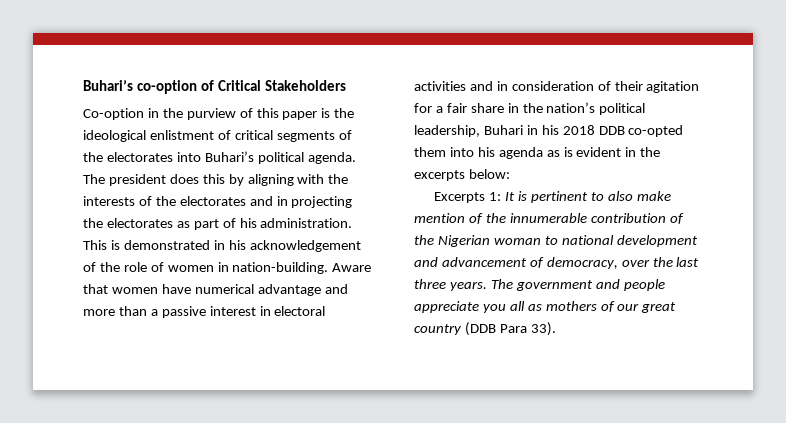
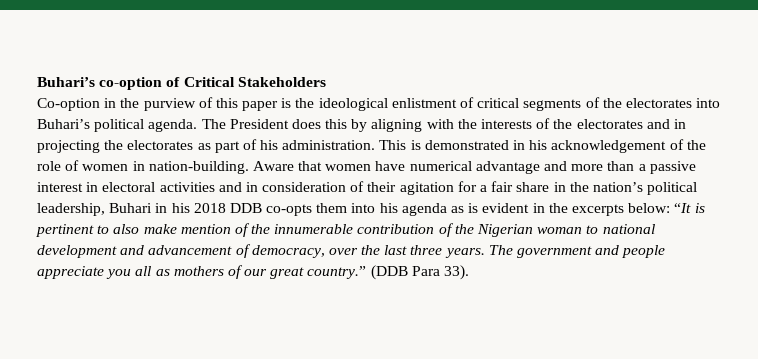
- The president does this by aligning with the interests of the electorates and in projecting the electorates as part of his administration.
+ The President does this by aligning with the interests of the electorates and in projecting the electorates as part of his administration.
- Aware that women have numerical advantage and more than a passive interest in electoral activities and in consideration of their agitation for a fair share in the nation’s political leadership, Buhari in his 2018 DDB co-opted them into his agenda as is evident in the excerpts below:
- Excerpts 1: It is pertinent to also make mention of the innumerable contribution of the Nigerian woman to national development and advancement of democracy, over the last three years.
+ Aware that women have numerical advantage and more than a passive interest in electoral activities and in consideration of their agitation for a fair share in the nation’s political leadership, Buhari in his 2018 DDB co-opts them into his agenda as is evident in the excerpts below: “It is pertinent to also make mention of the innumerable contribution of the Nigerian woman to national development and advancement of democracy, over the last three years.
- The government and people appreciate you all as mothers of our great country (DDB Para 33).
+ The government and people appreciate you all as mothers of our great country.” (DDB Para 33).

